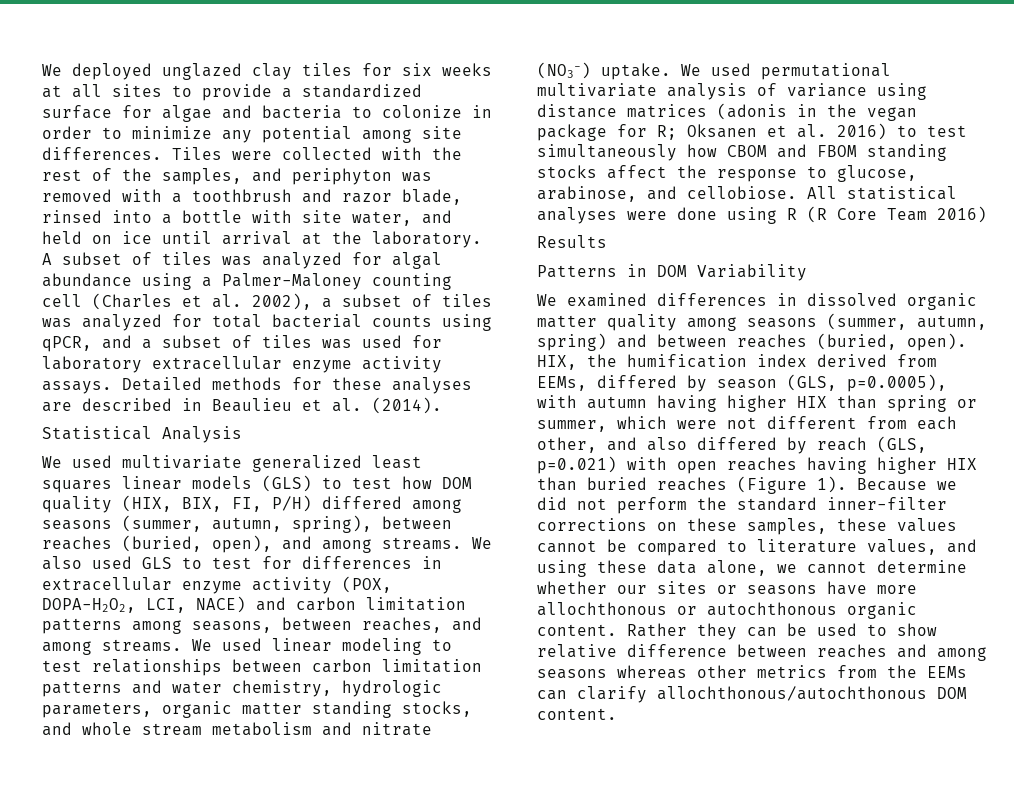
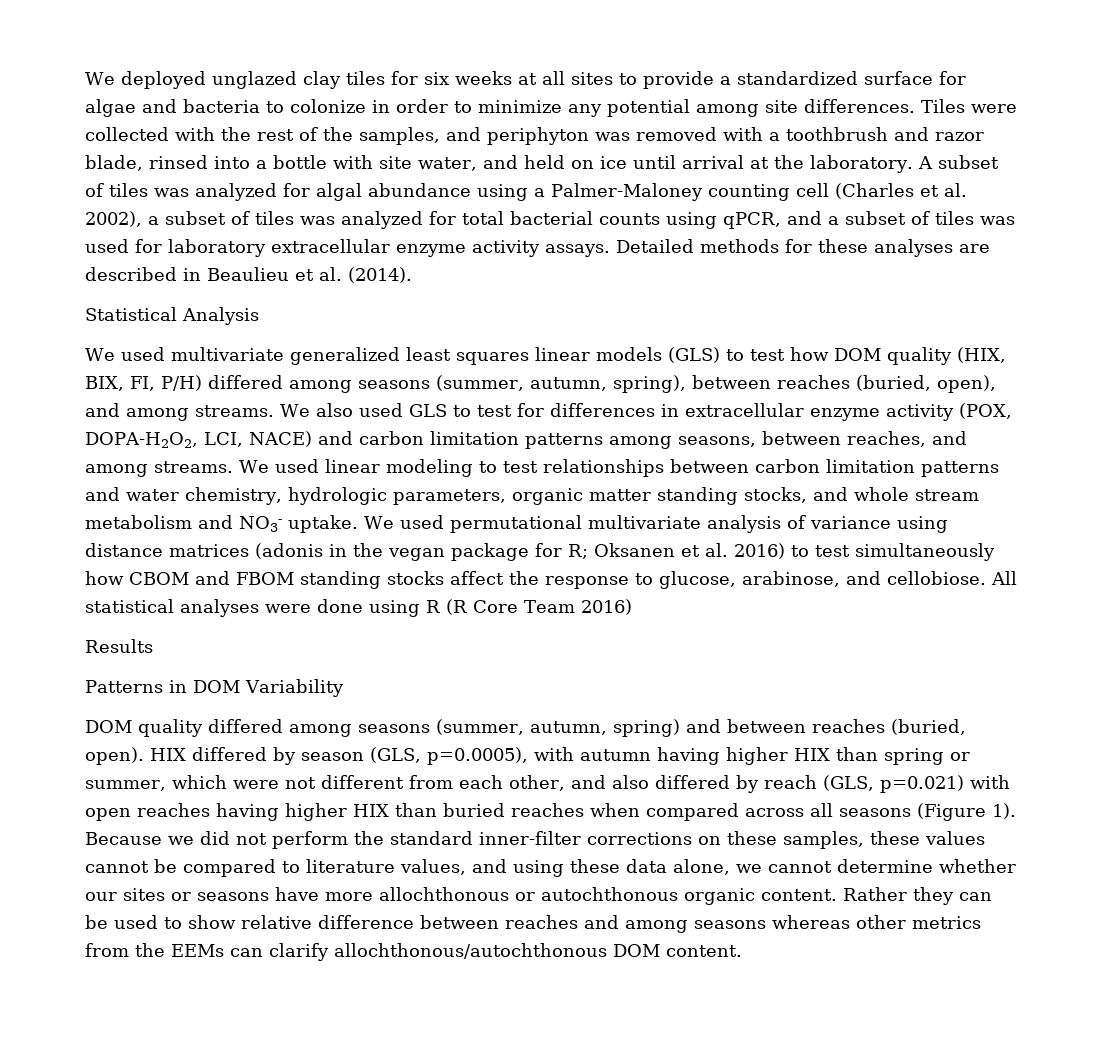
- We used linear modeling to test relationships between carbon limitation patterns and water chemistry, hydrologic parameters, organic matter standing stocks, and whole stream metabolism and nitrate (NO3-) uptake.
+ We used linear modeling to test relationships between carbon limitation patterns and water chemistry, hydrologic parameters, organic matter standing stocks, and whole stream metabolism and NO3- uptake.
- We examined differences in dissolved organic matter quality among seasons (summer, autumn, spring) and between reaches (buried, open).
+ DOM quality differed among seasons (summer, autumn, spring) and between reaches (buried, open).
- HIX, the humification index derived from EEMs, differed by season (GLS, p=0.0005), with autumn having higher HIX than spring or summer, which were not different from each other, and also differed by reach (GLS, p=0.021) with open reaches having higher HIX than buried reaches (Figure 1).
+ HIX differed by season (GLS, p=0.0005), with autumn having higher HIX than spring or summer, which were not different from each other, and also differed by reach (GLS, p=0.021) with open reaches having higher HIX than buried reaches when compared across all seasons (Figure 1).

